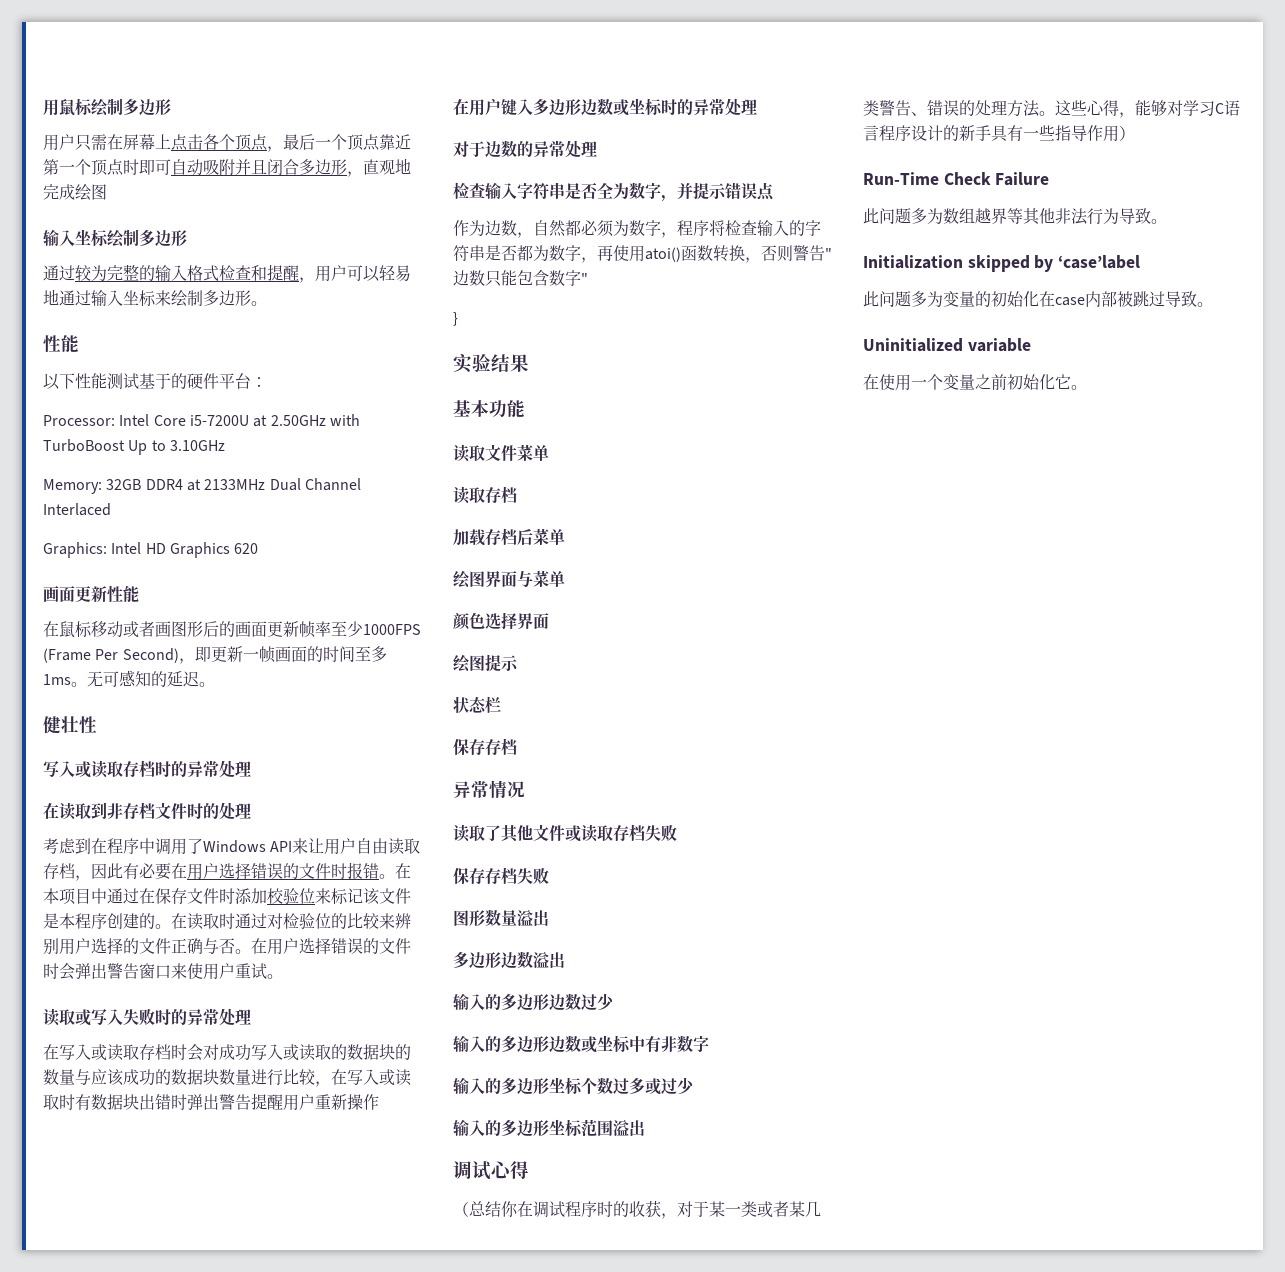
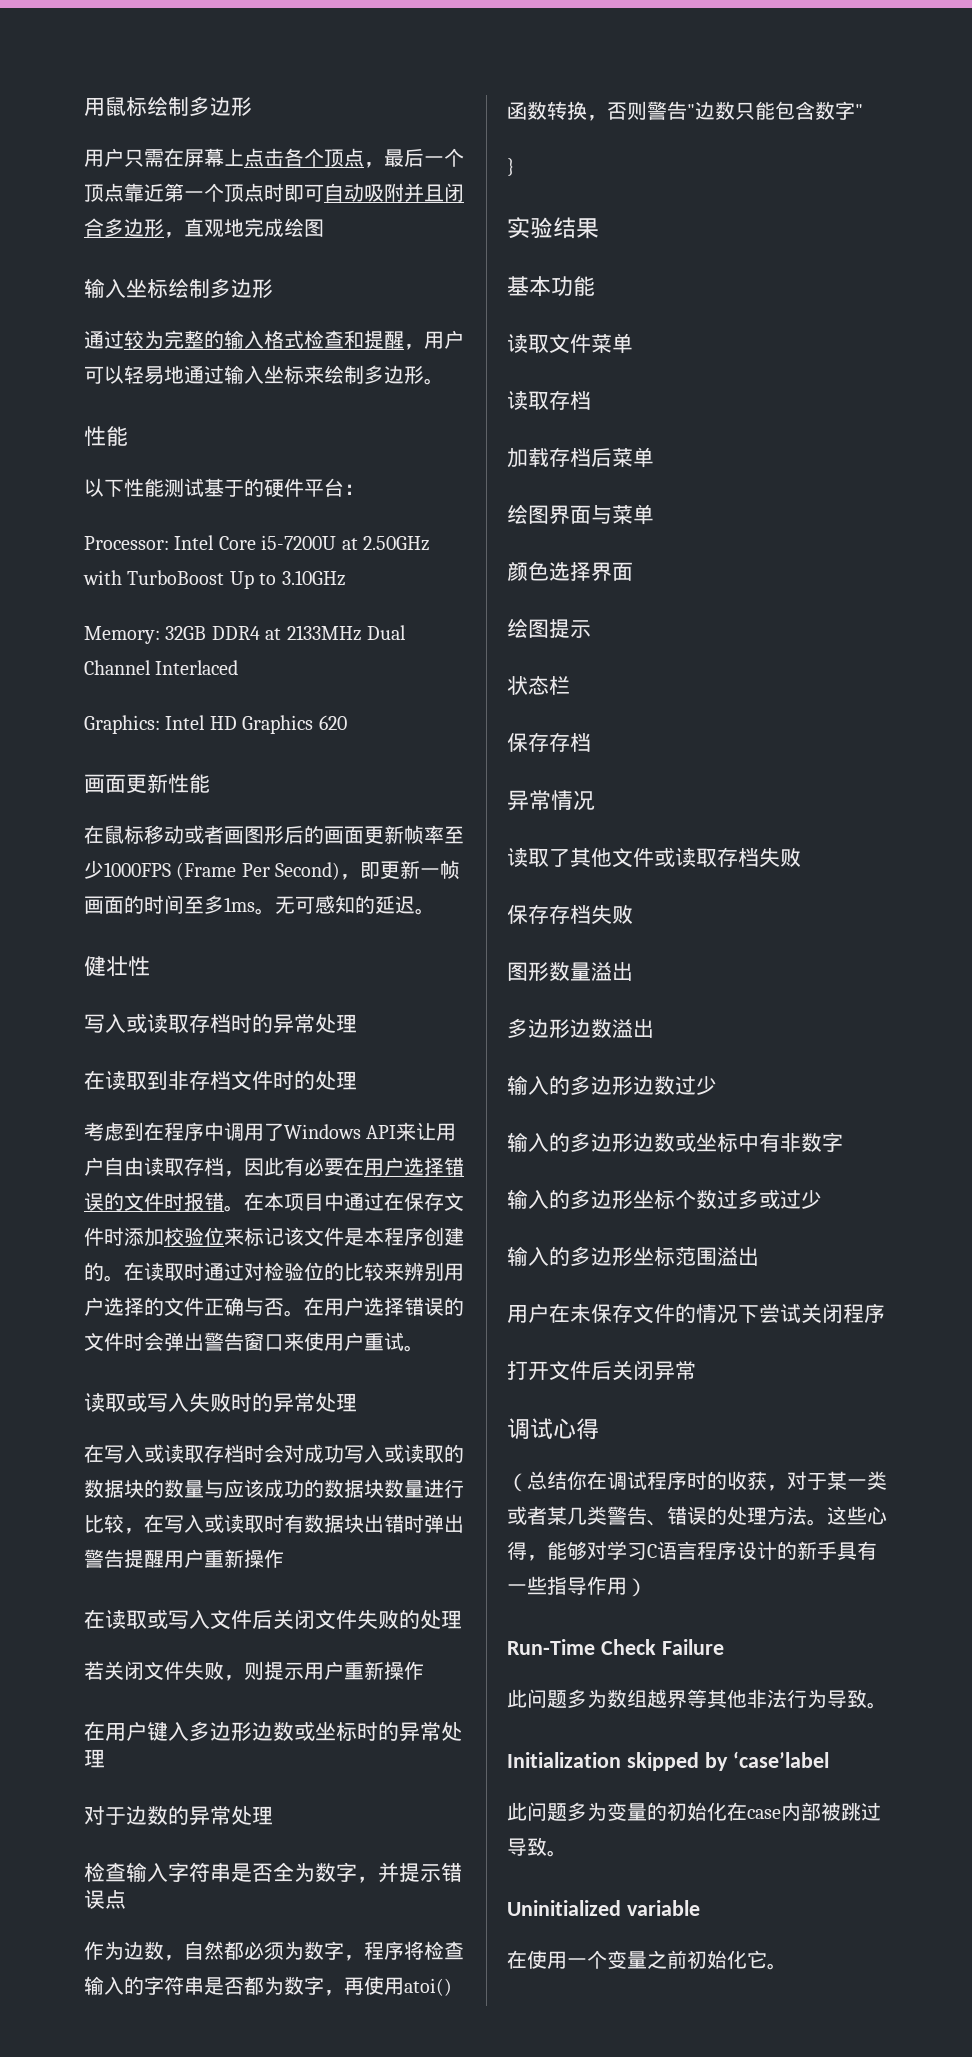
+ 在读取或写入文件后关闭文件失败的处理
+ 若关闭文件失败，则提示用户重新操作
+ 用户在未保存文件的情况下尝试关闭程序
+ 打开文件后关闭异常

